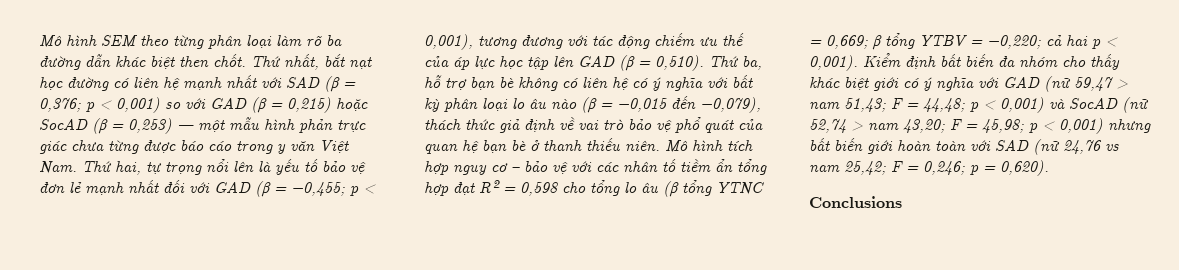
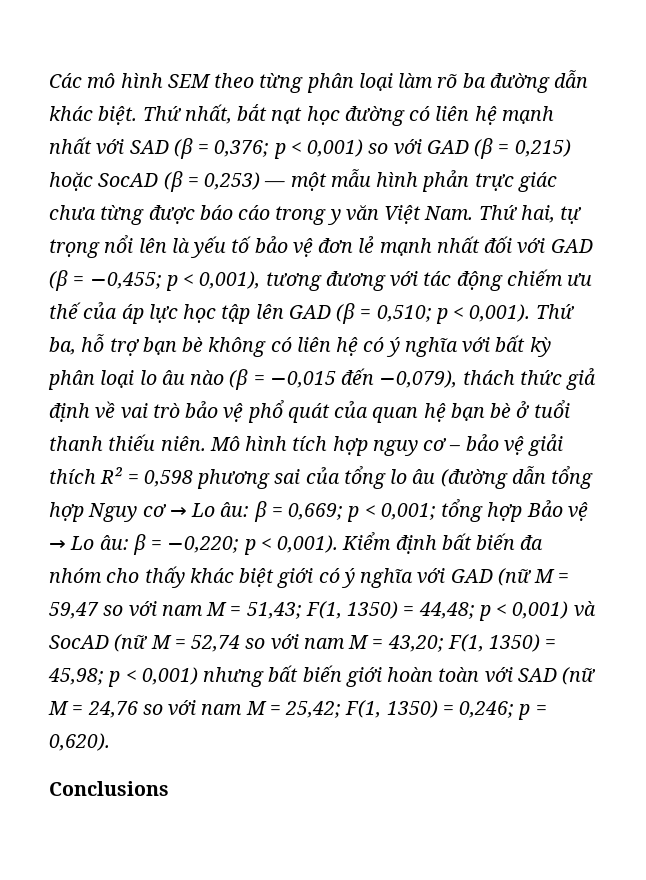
- Mô hình SEM theo từng phân loại làm rõ ba đường dẫn khác biệt then chốt.
+ Các mô hình SEM theo từng phân loại làm rõ ba đường dẫn khác biệt.
- p < 0,001), tương đương với tác động chiếm ưu thế của áp lực học tập lên GAD (β = 0,510).
+ p < 0,001), tương đương với tác động chiếm ưu thế của áp lực học tập lên GAD (β = 0,510; p < 0,001).
- Thứ ba, hỗ trợ bạn bè không có liên hệ có ý nghĩa với bất kỳ phân loại lo âu nào (β = −0,015 đến −0,079), thách thức giả định về vai trò bảo vệ phổ quát của quan hệ bạn bè ở thanh thiếu niên.
+ Thứ ba, hỗ trợ bạn bè không có liên hệ có ý nghĩa với bất kỳ phân loại lo âu nào (β = −0,015 đến −0,079), thách thức giả định về vai trò bảo vệ phổ quát của quan hệ bạn bè ở tuổi thanh thiếu niên.
- Mô hình tích hợp nguy cơ – bảo vệ với các nhân tố tiềm ẩn tổng hợp đạt R² = 0,598 cho tổng lo âu (β tổng YTNC = 0,669; β tổng YTBV = −0,220; cả hai p < 0,001).
+ Mô hình tích hợp nguy cơ – bảo vệ giải thích R² = 0,598 phương sai của tổng lo âu (đường dẫn tổng hợp Nguy cơ → Lo âu: β = 0,669; p < 0,001; tổng hợp Bảo vệ → Lo âu: β = −0,220; p < 0,001).
- Kiểm định bất biến đa nhóm cho thấy khác biệt giới có ý nghĩa với GAD (nữ 59,47 > nam 51,43; F = 44,48; p < 0,001) và SocAD (nữ 52,74 > nam 43,20; F = 45,98; p < 0,001) nhưng bất biến giới hoàn toàn với SAD (nữ 24,76 vs nam 25,42; F = 0,246; p = 0,620).
+ Kiểm định bất biến đa nhóm cho thấy khác biệt giới có ý nghĩa với GAD (nữ M = 59,47 so với nam M = 51,43; F(1, 1350) = 44,48; p < 0,001) và SocAD (nữ M = 52,74 so với nam M = 43,20; F(1, 1350) = 45,98; p < 0,001) nhưng bất biến giới hoàn toàn với SAD (nữ M = 24,76 so với nam M = 25,42; F(1, 1350) = 0,246; p = 0,620).

